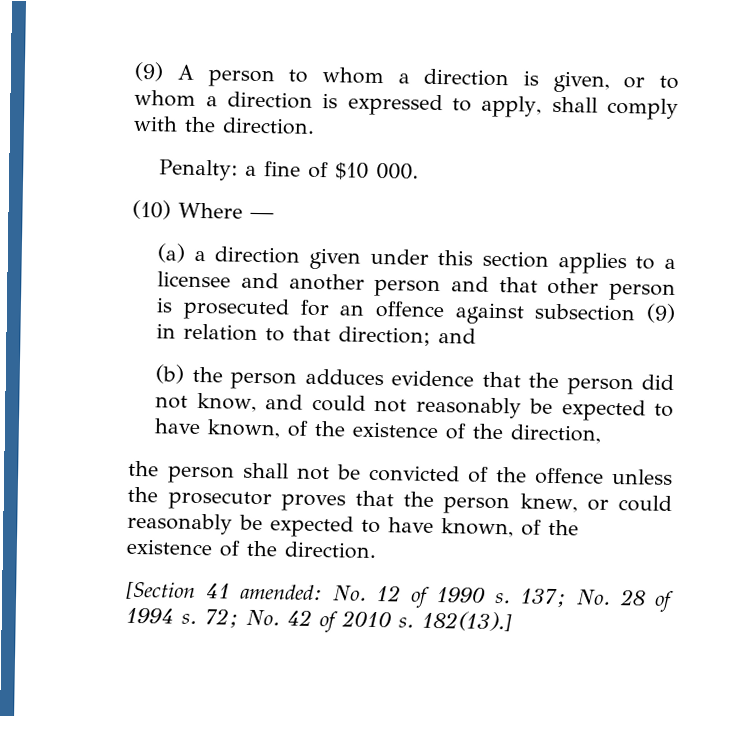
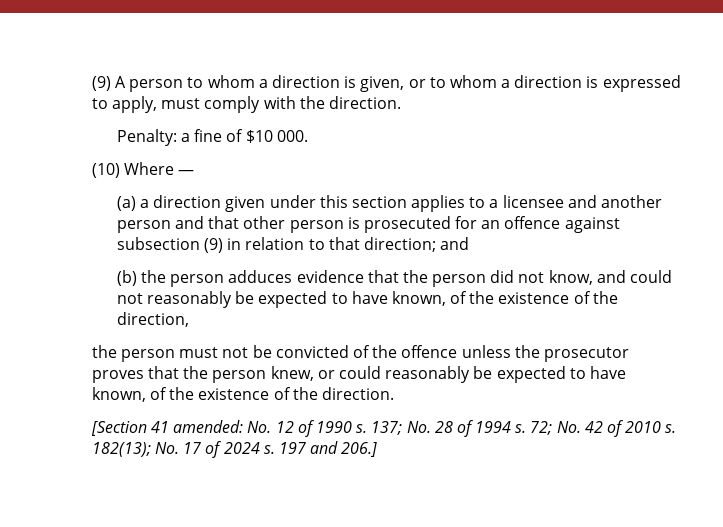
- (9) A person to whom a direction is given, or to whom a direction is expressed to apply, shall comply with the direction.
+ (9) A person to whom a direction is given, or to whom a direction is expressed to apply, must comply with the direction.
- the person shall not be convicted of the offence unless the prosecutor proves that the person knew, or could reasonably be expected to have known, of the existence of the direction.
+ the person must not be convicted of the offence unless the prosecutor proves that the person knew, or could reasonably be expected to have known, of the existence of the direction.
- 182(13).]
+ 182(13); No. 17 of 2024 s. 197 and 206.]

